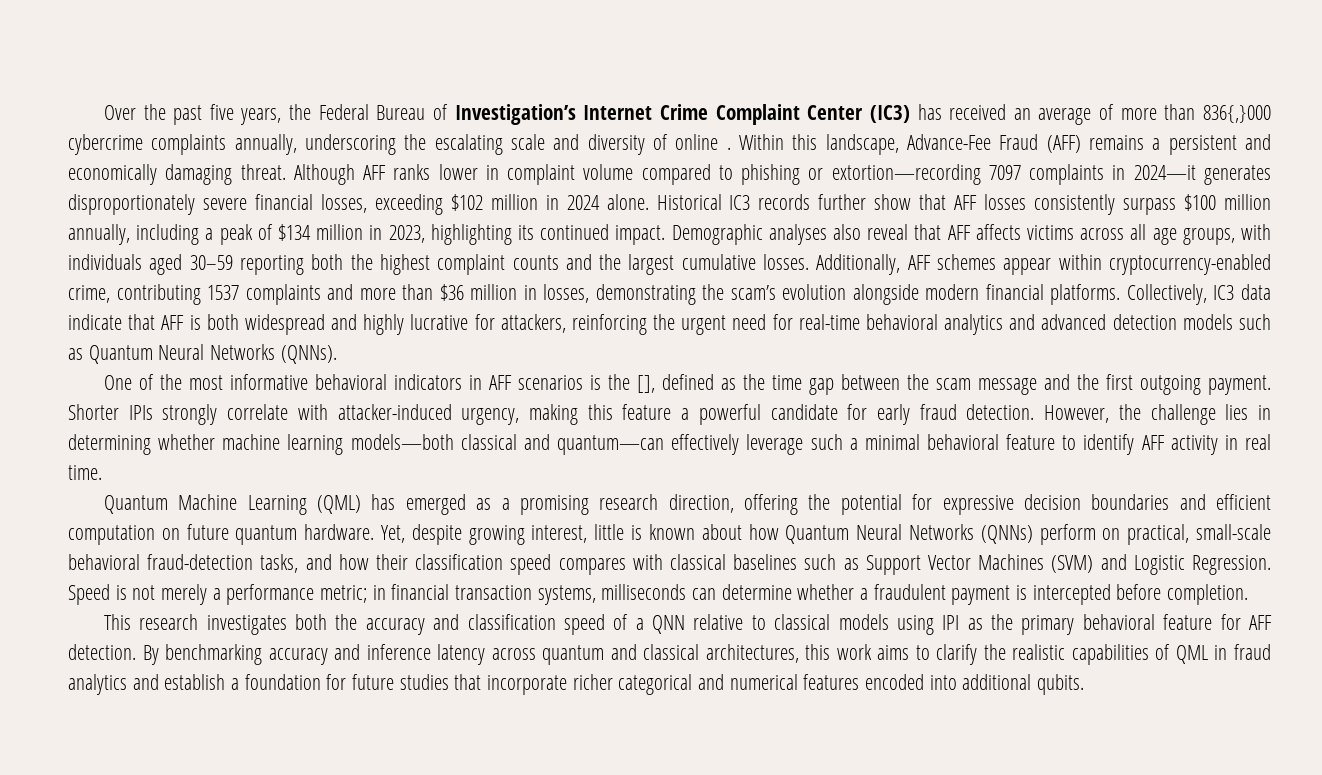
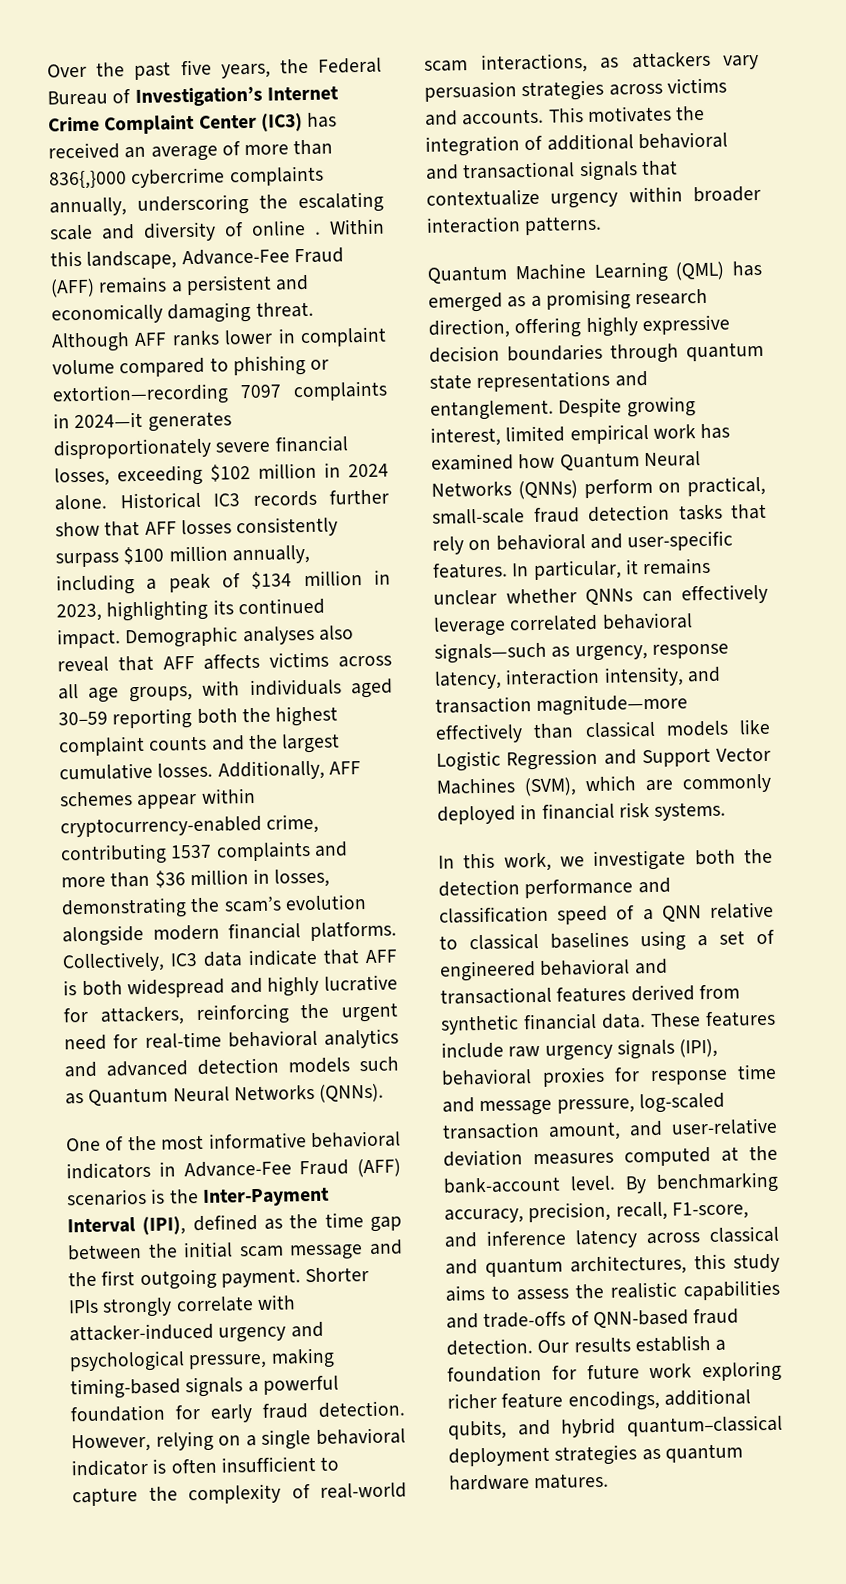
- One of the most informative behavioral indicators in AFF scenarios is the [], defined as the time gap between the scam message and the first outgoing payment.
+ One of the most informative behavioral indicators in Advance-Fee Fraud (AFF) scenarios is the Inter-Payment Interval (IPI), defined as the time gap between the initial scam message and the first outgoing payment.
- Shorter IPIs strongly correlate with attacker-induced urgency, making this feature a powerful candidate for early fraud detection.
+ Shorter IPIs strongly correlate with attacker-induced urgency and psychological pressure, making timing-based signals a powerful foundation for early fraud detection.
- However, the challenge lies in determining whether machine learning models—both classical and quantum—can effectively leverage such a minimal behavioral feature to identify AFF activity in real time.
+ However, relying on a single behavioral indicator is often insufficient to capture the complexity of real-world scam interactions, as attackers vary persuasion strategies across victims and accounts. This motivates the integration of additional behavioral and transactional signals that contextualize urgency within broader interaction patterns.
- Quantum Machine Learning (QML) has emerged as a promising research direction, offering the potential for expressive decision boundaries and efficient computation on future quantum hardware. Yet, despite growing interest, little is known about how Quantum Neural Networks (QNNs) perform on practical, small-scale behavioral fraud-detection tasks, and how their classification speed compares with classical baselines such as Support Vector Machines (SVM) and Logistic Regression. Speed is not merely a performance metric; in financial transaction systems, milliseconds can determine whether a fraudulent payment is intercepted before completion.
- This research investigates both the accuracy and classification speed of a QNN relative to classical models using IPI as the primary behavioral feature for AFF detection. By benchmarking accuracy and inference latency across quantum and classical architectures, this work aims to clarify the realistic capabilities of QML in fraud analytics and establish a foundation for future studies that incorporate richer categorical and numerical features encoded into additional qubits.
+ Quantum Machine Learning (QML) has emerged as a promising research direction, offering highly expressive decision boundaries through quantum state representations and entanglement. Despite growing interest, limited empirical work has examined how Quantum Neural Networks (QNNs) perform on practical, small-scale fraud detection tasks that rely on behavioral and user-specific features. In particular, it remains unclear whether QNNs can effectively leverage correlated behavioral signals—such as urgency, response latency, interaction intensity, and transaction magnitude—more effectively than classical models like Logistic Regression and Support Vector Machines (SVM), which are commonly deployed in financial risk systems.
+ In this work, we investigate both the detection performance and classification speed of a QNN relative to classical baselines using a set of engineered behavioral and transactional features derived from synthetic financial data. These features include raw urgency signals (IPI), behavioral proxies for response time and message pressure, log-scaled transaction amount, and user-relative deviation measures computed at the bank-account level. By benchmarking accuracy, precision, recall, F1-score, and inference latency across classical and quantum architectures, this study aims to assess the realistic capabilities and trade-offs of QNN-based fraud detection. Our results establish a foundation for future work exploring richer feature encodings, additional qubits, and hybrid quantum–classical deployment strategies as quantum hardware matures.

